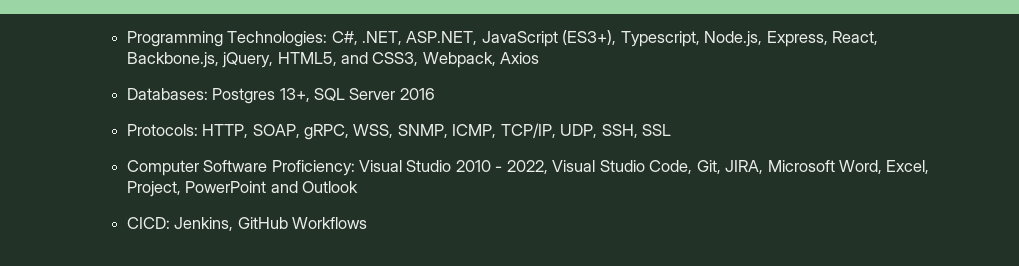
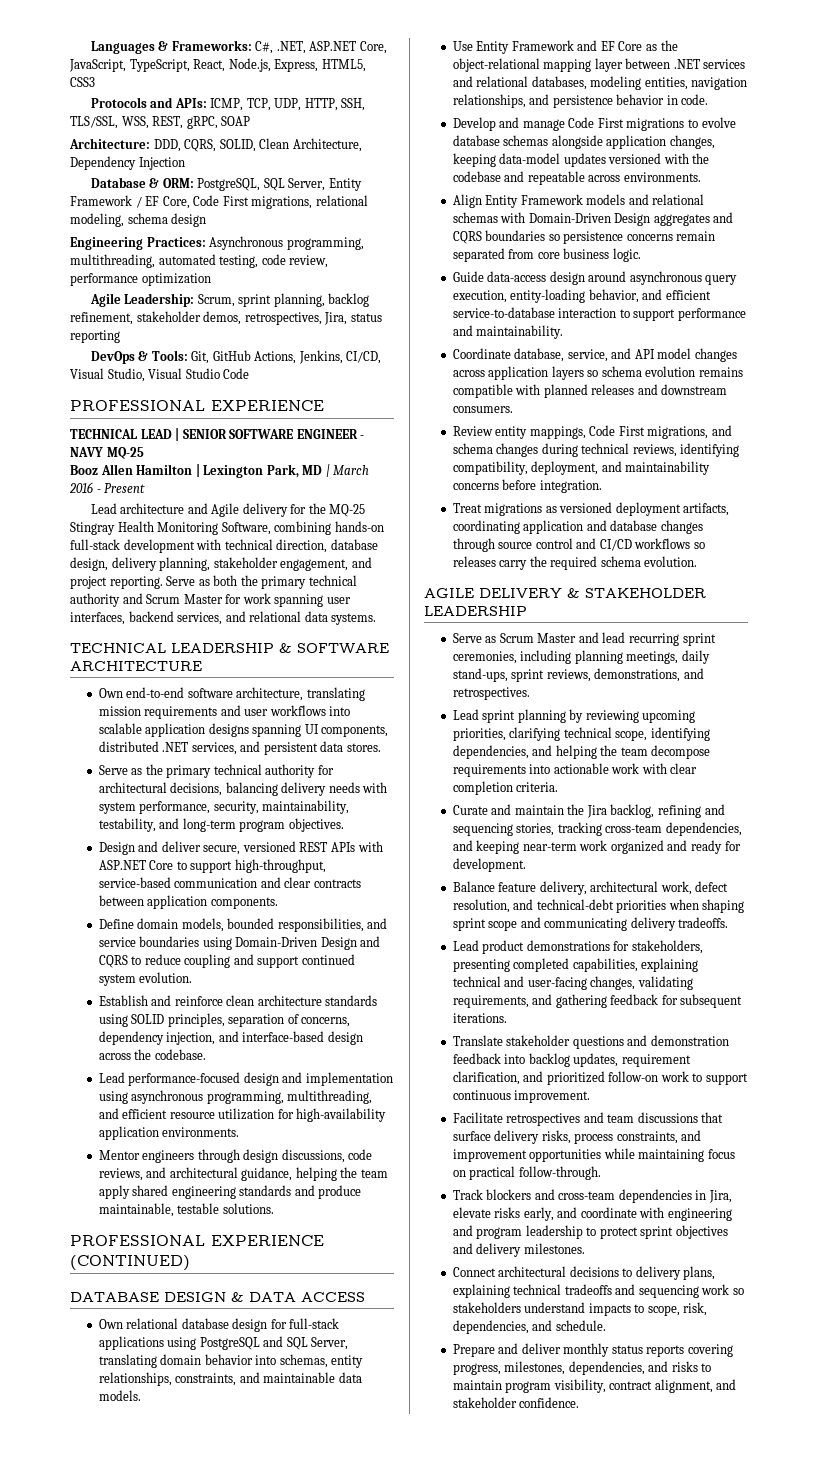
- Programming Technologies: C#, .NET, ASP.NET, JavaScript (ES3+), Typescript, Node.js, Express, React, Backbone.js, jQuery, HTML5, and CSS3, Webpack, Axios
- Databases: Postgres 13+, SQL Server 2016
- Protocols: HTTP, SOAP, gRPC, WSS, SNMP, ICMP, TCP/IP, UDP, SSH, SSL
- Computer Software Proficiency: Visual Studio 2010 - 2022, Visual Studio Code, Git, JIRA, Microsoft Word, Excel, Project, PowerPoint and Outlook
- CICD: Jenkins, GitHub Workflows
+ Languages & Frameworks: C#, .NET, ASP.NET Core, JavaScript, TypeScript, React, Node.js, Express, HTML5, CSS3
+ Protocols and APIs: ICMP, TCP, UDP, HTTP, SSH, TLS/SSL, WSS, REST, gRPC, SOAP
+ Architecture: DDD, CQRS, SOLID, Clean Architecture, Dependency Injection
+ Database & ORM: PostgreSQL, SQL Server, Entity Framework / EF Core, Code First migrations, relational modeling, schema design
+ Engineering Practices: Asynchronous programming, multithreading, automated testing, code review, performance optimization
+ Agile Leadership: Scrum, sprint planning, backlog refinement, stakeholder demos, retrospectives, Jira, status reporting
+ DevOps & Tools: Git, GitHub Actions, Jenkins, CI/CD, Visual Studio, Visual Studio Code
+ PROFESSIONAL EXPERIENCE
+ TECHNICAL LEAD | SENIOR SOFTWARE ENGINEER - NAVY MQ-25
+ Booz Allen Hamilton | Lexington Park, MD | March 2016 - Present
+ Lead architecture and Agile delivery for the MQ-25 Stingray Health Monitoring Software, combining hands-on full-stack development with technical direction, database design, delivery planning, stakeholder engagement, and project reporting. Serve as both the primary technical authority and Scrum Master for work spanning user interfaces, backend services, and relational data systems.
+ TECHNICAL LEADERSHIP & SOFTWARE ARCHITECTURE
+ Own end-to-end software architecture, translating mission requirements and user workflows into scalable application designs spanning UI components, distributed .NET services, and persistent data stores.
+ Serve as the primary technical authority for architectural decisions, balancing delivery needs with system performance, security, maintainability, testability, and long-term program objectives.
+ Design and deliver secure, versioned REST APIs with ASP.NET Core to support high-throughput, service-based communication and clear contracts between application components.
+ Define domain models, bounded responsibilities, and service boundaries using Domain-Driven Design and CQRS to reduce coupling and support continued system evolution.
+ Establish and reinforce clean architecture standards using SOLID principles, separation of concerns, dependency injection, and interface-based design across the codebase.
+ Lead performance-focused design and implementation using asynchronous programming, multithreading, and efficient resource utilization for high-availability application environments.
+ Mentor engineers through design discussions, code reviews, and architectural guidance, helping the team apply shared engineering standards and produce maintainable, testable solutions.
+ PROFESSIONAL EXPERIENCE (CONTINUED)
+ DATABASE DESIGN & DATA ACCESS
+ Own relational database design for full-stack applications using PostgreSQL and SQL Server, translating domain behavior into schemas, entity relationships, constraints, and maintainable data models.
+ Use Entity Framework and EF Core as the object-relational mapping layer between .NET services and relational databases, modeling entities, navigation relationships, and persistence behavior in code.
+ Develop and manage Code First migrations to evolve database schemas alongside application changes, keeping data-model updates versioned with the codebase and repeatable across environments.
+ Align Entity Framework models and relational schemas with Domain-Driven Design aggregates and CQRS boundaries so persistence concerns remain separated from core business logic.
+ Guide data-access design around asynchronous query execution, entity-loading behavior, and efficient service-to-database interaction to support performance and maintainability.
+ Coordinate database, service, and API model changes across application layers so schema evolution remains compatible with planned releases and downstream consumers.
+ Review entity mappings, Code First migrations, and schema changes during technical reviews, identifying compatibility, deployment, and maintainability concerns before integration.
+ Treat migrations as versioned deployment artifacts, coordinating application and database changes through source control and CI/CD workflows so releases carry the required schema evolution.
+ AGILE DELIVERY & STAKEHOLDER LEADERSHIP
+ Serve as Scrum Master and lead recurring sprint ceremonies, including planning meetings, daily stand-ups, sprint reviews, demonstrations, and retrospectives.
+ Lead sprint planning by reviewing upcoming priorities, clarifying technical scope, identifying dependencies, and helping the team decompose requirements into actionable work with clear completion criteria.
+ Curate and maintain the Jira backlog, refining and sequencing stories, tracking cross-team dependencies, and keeping near-term work organized and ready for development.
+ Balance feature delivery, architectural work, defect resolution, and technical-debt priorities when shaping sprint scope and communicating delivery tradeoffs.
+ Lead product demonstrations for stakeholders, presenting completed capabilities, explaining technical and user-facing changes, validating requirements, and gathering feedback for subsequent iterations.
+ Translate stakeholder questions and demonstration feedback into backlog updates, requirement clarification, and prioritized follow-on work to support continuous improvement.
+ Facilitate retrospectives and team discussions that surface delivery risks, process constraints, and improvement opportunities while maintaining focus on practical follow-through.
+ Track blockers and cross-team dependencies in Jira, elevate risks early, and coordinate with engineering and program leadership to protect sprint objectives and delivery milestones.
+ Connect architectural decisions to delivery plans, explaining technical tradeoffs and sequencing work so stakeholders understand impacts to scope, risk, dependencies, and schedule.
+ Prepare and deliver monthly status reports covering progress, milestones, dependencies, and risks to maintain program visibility, contract alignment, and stakeholder confidence.

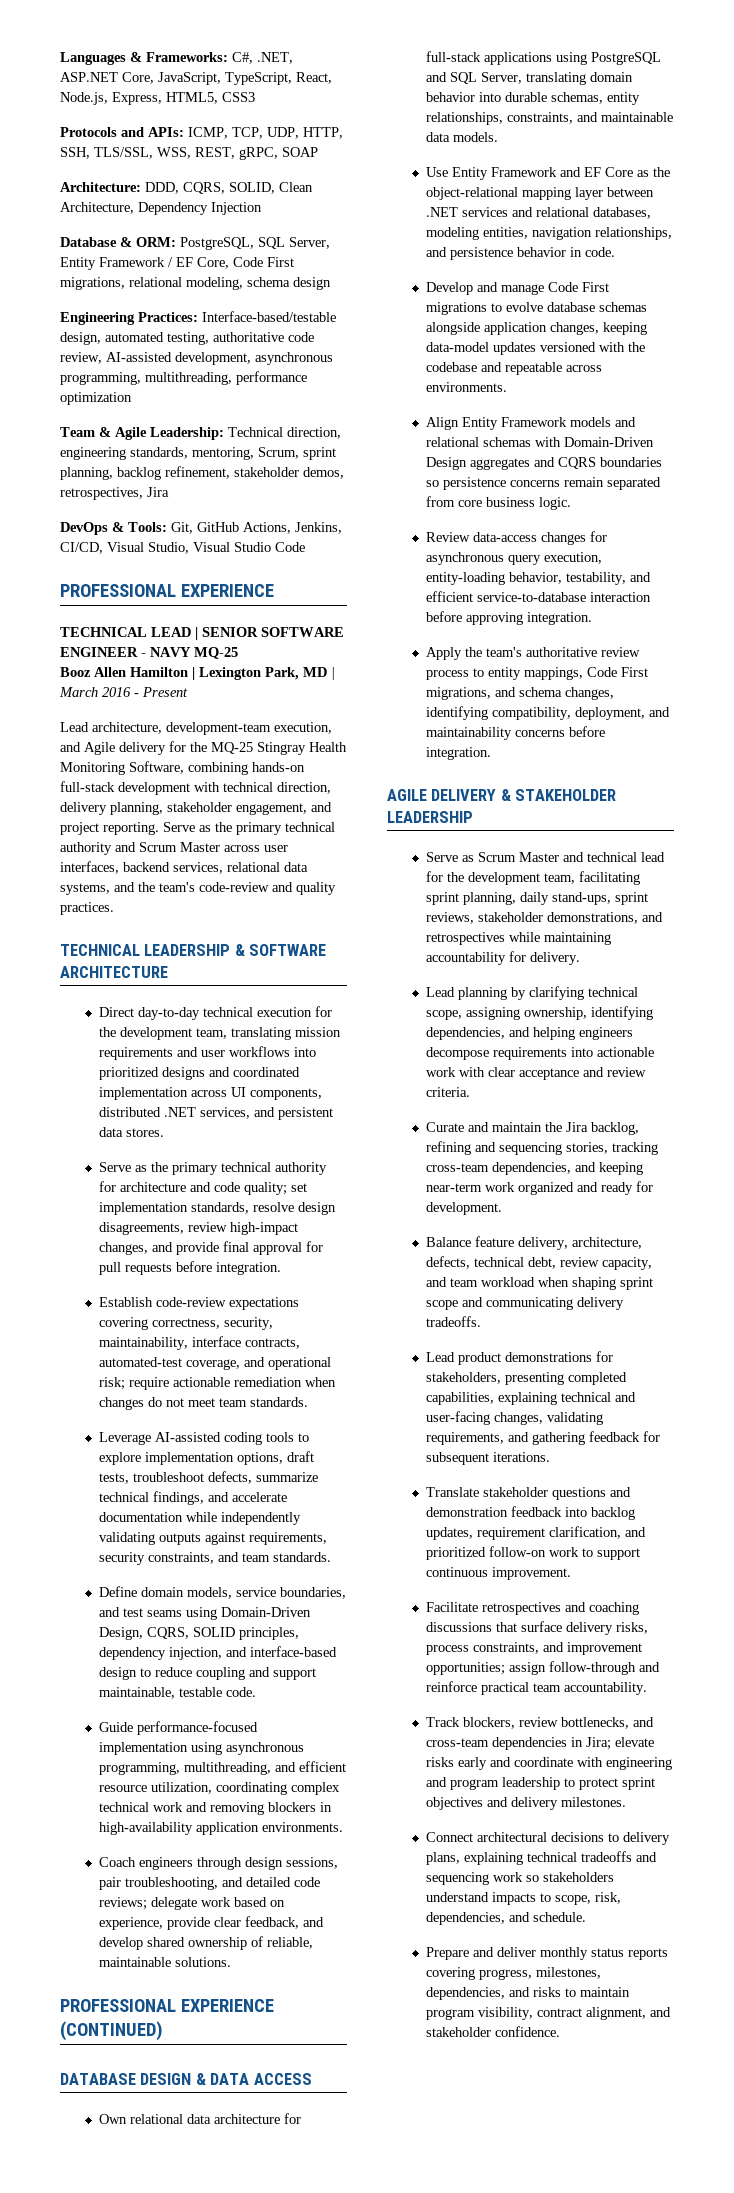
- Engineering Practices: Asynchronous programming, multithreading, automated testing, code review, performance optimization
- Agile Leadership: Scrum, sprint planning, backlog refinement, stakeholder demos, retrospectives, Jira, status reporting
+ Engineering Practices: Interface-based/testable design, automated testing, authoritative code review, AI-assisted development, asynchronous programming, multithreading, performance optimization
+ Team & Agile Leadership: Technical direction, engineering standards, mentoring, Scrum, sprint planning, backlog refinement, stakeholder demos, retrospectives, Jira
- Lead architecture and Agile delivery for the MQ-25 Stingray Health Monitoring Software, combining hands-on full-stack development with technical direction, database design, delivery planning, stakeholder engagement, and project reporting.
+ Lead architecture, development-team execution, and Agile delivery for the MQ-25 Stingray Health Monitoring Software, combining hands-on full-stack development with technical direction, delivery planning, stakeholder engagement, and project reporting.
- Serve as both the primary technical authority and Scrum Master for work spanning user interfaces, backend services, and relational data systems.
+ Serve as the primary technical authority and Scrum Master across user interfaces, backend services, relational data systems, and the team's code-review and quality practices.
- Own end-to-end software architecture, translating mission requirements and user workflows into scalable application designs spanning UI components, distributed .NET services, and persistent data stores.
+ Direct day-to-day technical execution for the development team, translating mission requirements and user workflows into prioritized designs and coordinated implementation across UI components, distributed .NET services, and persistent data stores.
- Serve as the primary technical authority for architectural decisions, balancing delivery needs with system performance, security, maintainability, testability, and long-term program objectives.
- Design and deliver secure, versioned REST APIs with ASP.NET Core to support high-throughput, service-based communication and clear contracts between application components.
- Define domain models, bounded responsibilities, and service boundaries using Domain-Driven Design and CQRS to reduce coupling and support continued system evolution.
- Establish and reinforce clean architecture standards using SOLID principles, separation of concerns, dependency injection, and interface-based design across the codebase.
- Lead performance-focused design and implementation using asynchronous programming, multithreading, and efficient resource utilization for high-availability application environments.
+ Serve as the primary technical authority for architecture and code quality; set implementation standards, resolve design disagreements, review high-impact changes, and provide final approval for pull requests before integration.
+ Establish code-review expectations covering correctness, security, maintainability, interface contracts, automated-test coverage, and operational risk; require actionable remediation when changes do not meet team standards.
+ Leverage AI-assisted coding tools to explore implementation options, draft tests, troubleshoot defects, summarize technical findings, and accelerate documentation while independently validating outputs against requirements, security constraints, and team standards.
+ Define domain models, service boundaries, and test seams using Domain-Driven Design, CQRS, SOLID principles, dependency injection, and interface-based design to reduce coupling and support maintainable, testable code.
+ Guide performance-focused implementation using asynchronous programming, multithreading, and efficient resource utilization, coordinating complex technical work and removing blockers in high-availability application environments.
- Mentor engineers through design discussions, code reviews, and architectural guidance, helping the team apply shared engineering standards and produce maintainable, testable solutions.
+ Coach engineers through design sessions, pair troubleshooting, and detailed code reviews; delegate work based on experience, provide clear feedback, and develop shared ownership of reliable, maintainable solutions.
- Own relational database design for full-stack applications using PostgreSQL and SQL Server, translating domain behavior into schemas, entity relationships, constraints, and maintainable data models.
+ Own relational data architecture for full-stack applications using PostgreSQL and SQL Server, translating domain behavior into durable schemas, entity relationships, constraints, and maintainable data models.
- Guide data-access design around asynchronous query execution, entity-loading behavior, and efficient service-to-database interaction to support performance and maintainability.
- Coordinate database, service, and API model changes across application layers so schema evolution remains compatible with planned releases and downstream consumers.
- Review entity mappings, Code First migrations, and schema changes during technical reviews, identifying compatibility, deployment, and maintainability concerns before integration.
+ Review data-access changes for asynchronous query execution, entity-loading behavior, testability, and efficient service-to-database interaction before approving integration.
+ Apply the team's authoritative review process to entity mappings, Code First migrations, and schema changes, identifying compatibility, deployment, and maintainability concerns before integration.
- Treat migrations as versioned deployment artifacts, coordinating application and database changes through source control and CI/CD workflows so releases carry the required schema evolution.
- Serve as Scrum Master and lead recurring sprint ceremonies, including planning meetings, daily stand-ups, sprint reviews, demonstrations, and retrospectives.
- Lead sprint planning by reviewing upcoming priorities, clarifying technical scope, identifying dependencies, and helping the team decompose requirements into actionable work with clear completion criteria.
+ Serve as Scrum Master and technical lead for the development team, facilitating sprint planning, daily stand-ups, sprint reviews, stakeholder demonstrations, and retrospectives while maintaining accountability for delivery.
+ Lead planning by clarifying technical scope, assigning ownership, identifying dependencies, and helping engineers decompose requirements into actionable work with clear acceptance and review criteria.
- Balance feature delivery, architectural work, defect resolution, and technical-debt priorities when shaping sprint scope and communicating delivery tradeoffs.
+ Balance feature delivery, architecture, defects, technical debt, review capacity, and team workload when shaping sprint scope and communicating delivery tradeoffs.
- Facilitate retrospectives and team discussions that surface delivery risks, process constraints, and improvement opportunities while maintaining focus on practical follow-through.
- Track blockers and cross-team dependencies in Jira, elevate risks early, and coordinate with engineering and program leadership to protect sprint objectives and delivery milestones.
+ Facilitate retrospectives and coaching discussions that surface delivery risks, process constraints, and improvement opportunities; assign follow-through and reinforce practical team accountability.
+ Track blockers, review bottlenecks, and cross-team dependencies in Jira; elevate risks early and coordinate with engineering and program leadership to protect sprint objectives and delivery milestones.

